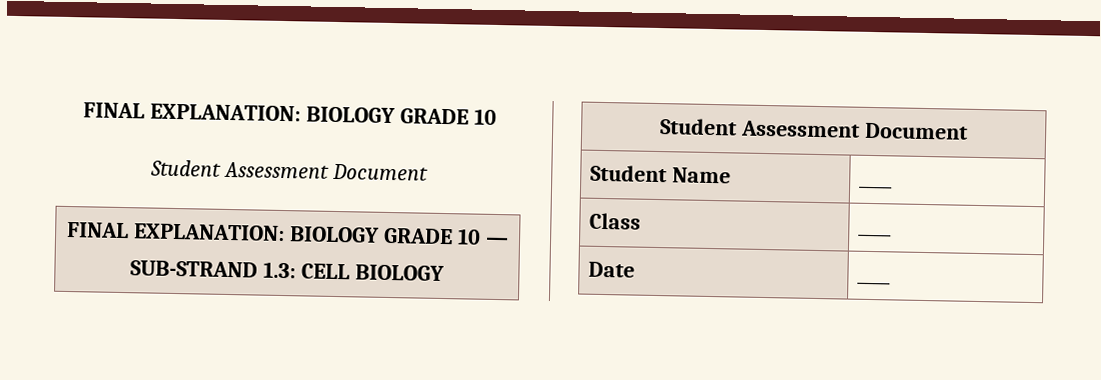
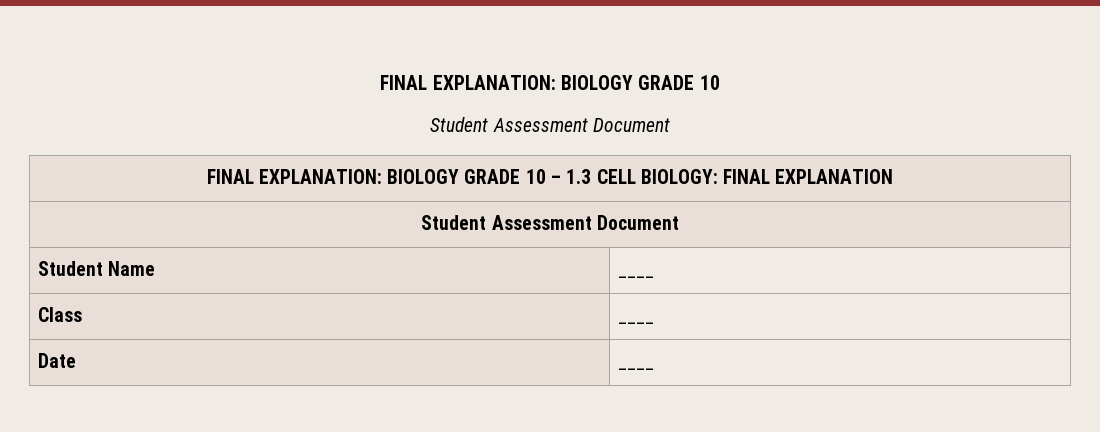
- FINAL EXPLANATION: BIOLOGY GRADE 10 — SUB-STRAND 1.3: CELL BIOLOGY
+ FINAL EXPLANATION: BIOLOGY GRADE 10 – 1.3 CELL BIOLOGY: FINAL EXPLANATION

